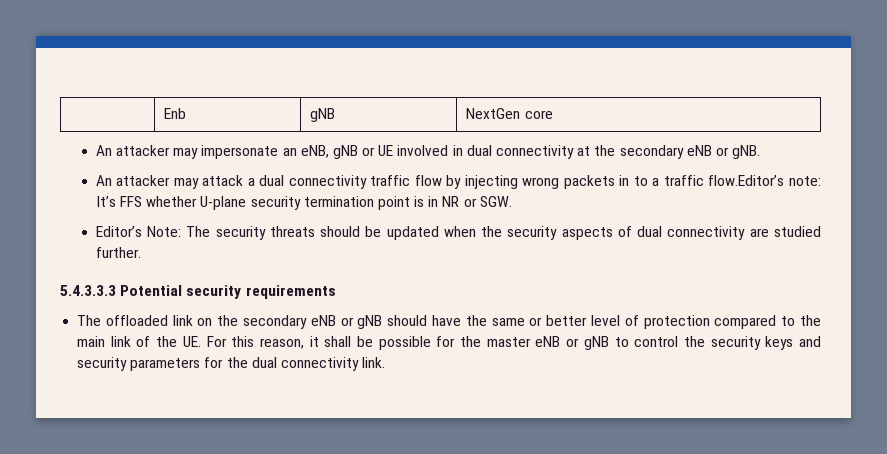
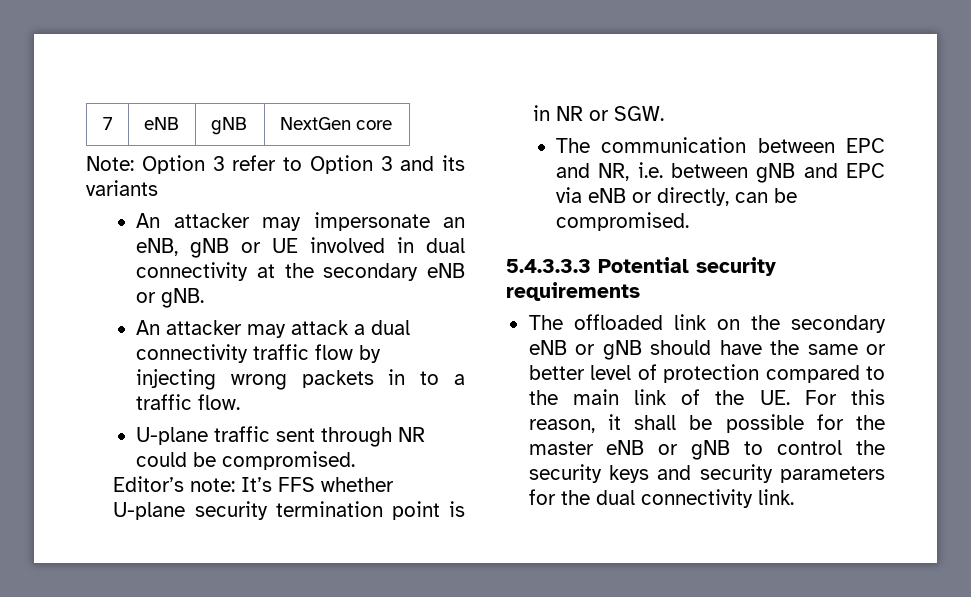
- | Enb | gNB | NextGen core
+ 7 | eNB | gNB | NextGen core
+ Note: Option 3 refer to Option 3 and its variants
- An attacker may attack a dual connectivity traffic flow by injecting wrong packets in to a traffic flow.Editor’s note: It’s FFS whether U-plane security termination point is in NR or SGW.
+ An attacker may attack a dual connectivity traffic flow by injecting wrong packets in to a traffic flow.
+ U-plane traffic sent through NR could be compromised.
+ Editor’s note: It’s FFS whether U-plane security termination point is in NR or SGW.
- Editor’s Note: The security threats should be updated when the security aspects of dual connectivity are studied further.
+ The communication between EPC and NR, i.e. between gNB and EPC via eNB or directly, can be compromised.

